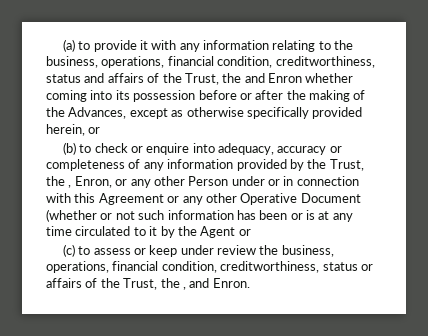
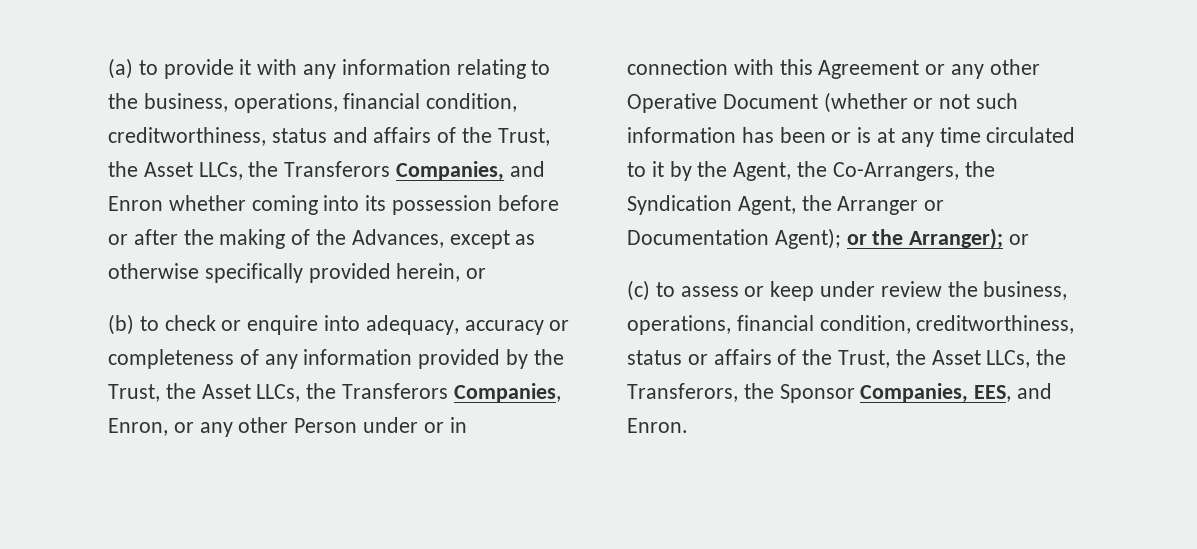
- (a) to provide it with any information relating to the business, operations, financial condition, creditworthiness, status and affairs of the Trust, the and Enron whether coming into its possession before or after the making of the Advances, except as otherwise specifically provided herein, or
+ (a) to provide it with any information relating to the business, operations, financial condition, creditworthiness, status and affairs of the Trust, the Asset LLCs, the Transferors Companies, and Enron whether coming into its possession before or after the making of the Advances, except as otherwise specifically provided herein, or
- (b) to check or enquire into adequacy, accuracy or completeness of any information provided by the Trust, the , Enron, or any other Person under or in connection with this Agreement or any other Operative Document (whether or not such information has been or is at any time circulated to it by the Agent or
+ (b) to check or enquire into adequacy, accuracy or completeness of any information provided by the Trust, the Asset LLCs, the Transferors Companies, Enron, or any other Person under or in connection with this Agreement or any other Operative Document (whether or not such information has been or is at any time circulated to it by the Agent, the Co-Arrangers, the Syndication Agent, the Arranger or Documentation Agent); or the Arranger); or
- (c) to assess or keep under review the business, operations, financial condition, creditworthiness, status or affairs of the Trust, the , and Enron.
+ (c) to assess or keep under review the business, operations, financial condition, creditworthiness, status or affairs of the Trust, the Asset LLCs, the Transferors, the Sponsor Companies, EES, and Enron.

